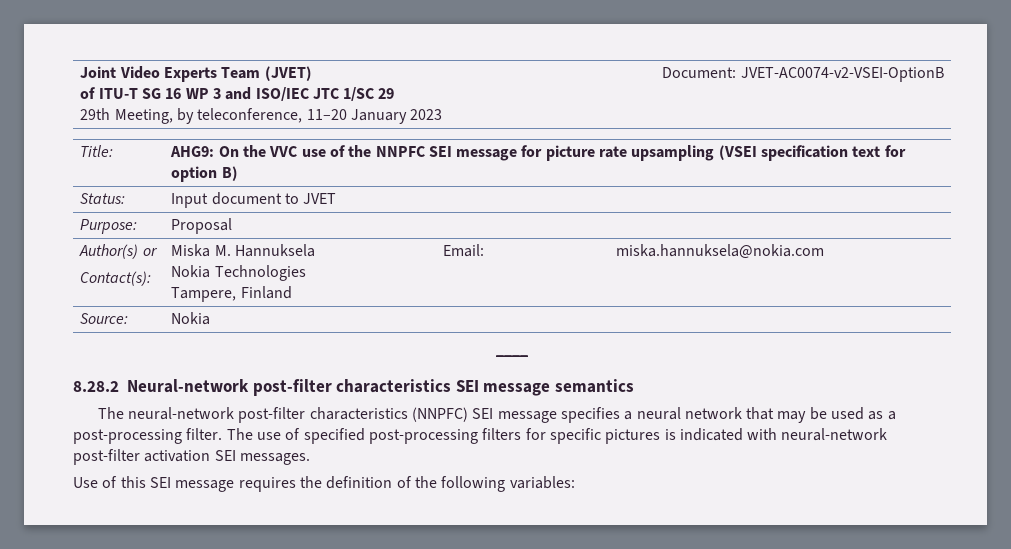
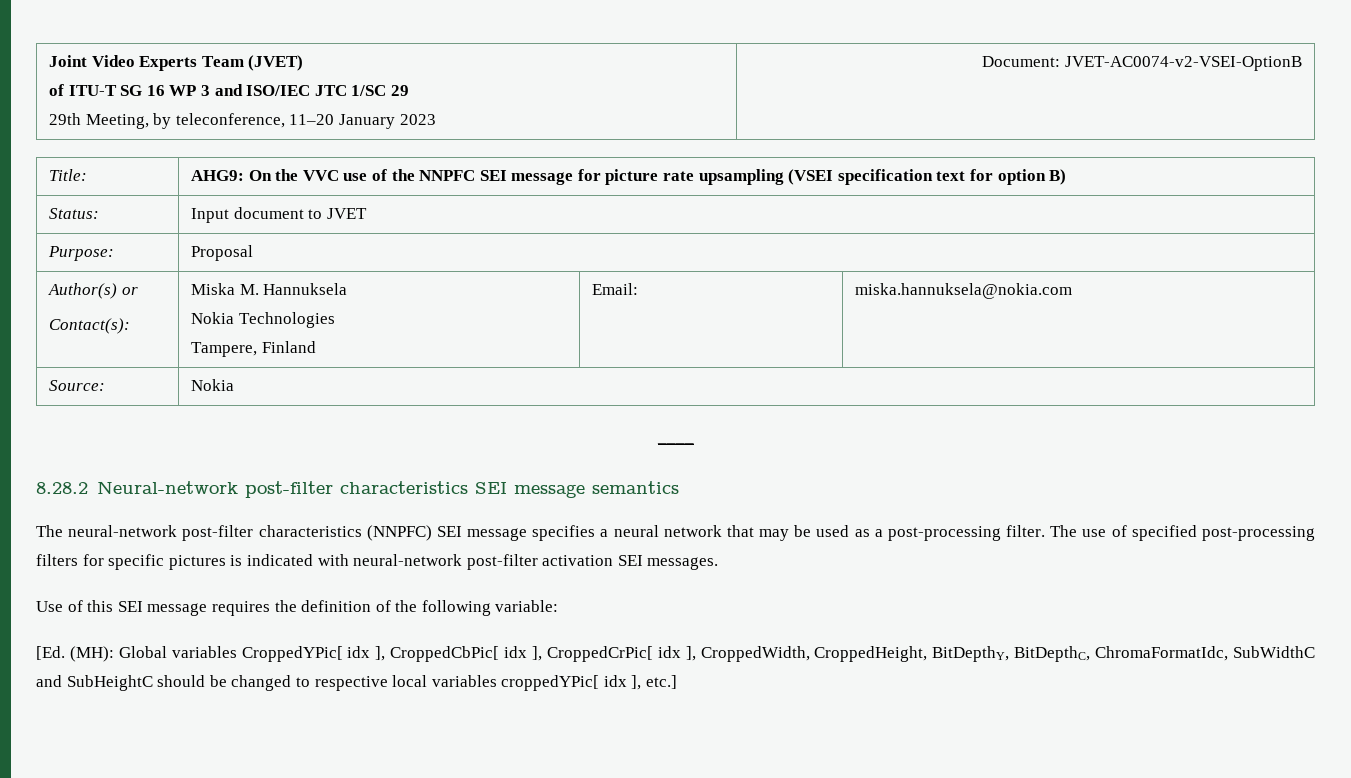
- Use of this SEI message requires the definition of the following variables:
+ Use of this SEI message requires the definition of the following variable:
+ [Ed. (MH): Global variables CroppedYPic[ idx ], CroppedCbPic[ idx ], CroppedCrPic[ idx ], CroppedWidth, CroppedHeight, BitDepthY, BitDepthC, ChromaFormatIdc, SubWidthC and SubHeightC should be changed to respective local variables croppedYPic[ idx ], etc.]

